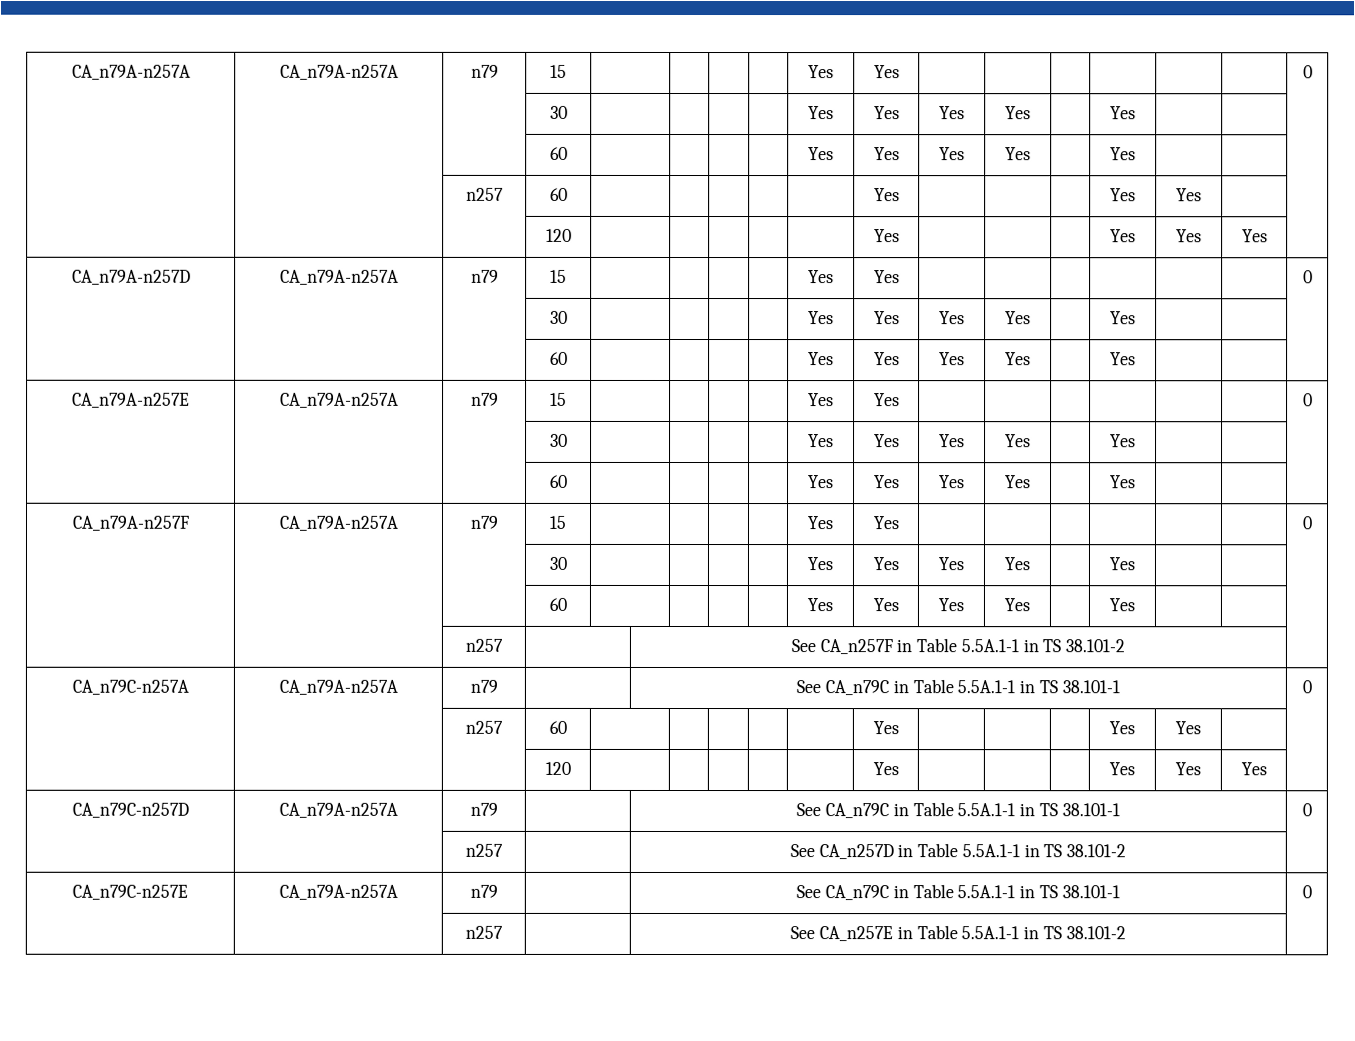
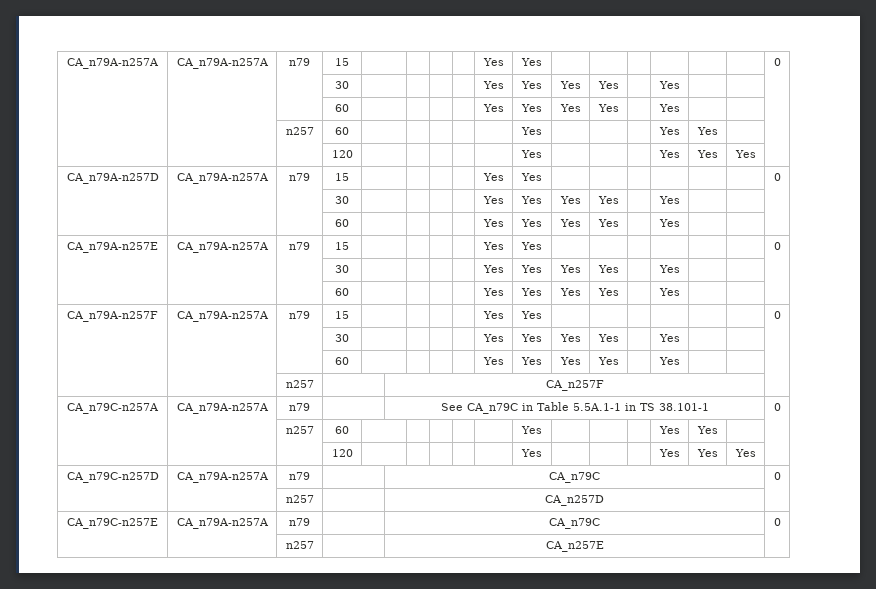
- | | n257 | | See CA_n257F in Table 5.5A.1-1 in TS 38.101-2 |
+ | | n257 | | CA_n257F |
- CA_n79C-n257D | CA_n79A-n257A | n79 | | See CA_n79C in Table 5.5A.1-1 in TS 38.101-1 | 0
- | | n257 | | See CA_n257D in Table 5.5A.1-1 in TS 38.101-2 |
+ CA_n79C-n257D | CA_n79A-n257A | n79 | | CA_n79C | 0
+ | | n257 | | CA_n257D |
- CA_n79C-n257E | CA_n79A-n257A | n79 | | See CA_n79C in Table 5.5A.1-1 in TS 38.101-1 | 0
- | | n257 | | See CA_n257E in Table 5.5A.1-1 in TS 38.101-2 |
+ CA_n79C-n257E | CA_n79A-n257A | n79 | | CA_n79C | 0
+ | | n257 | | CA_n257E |

